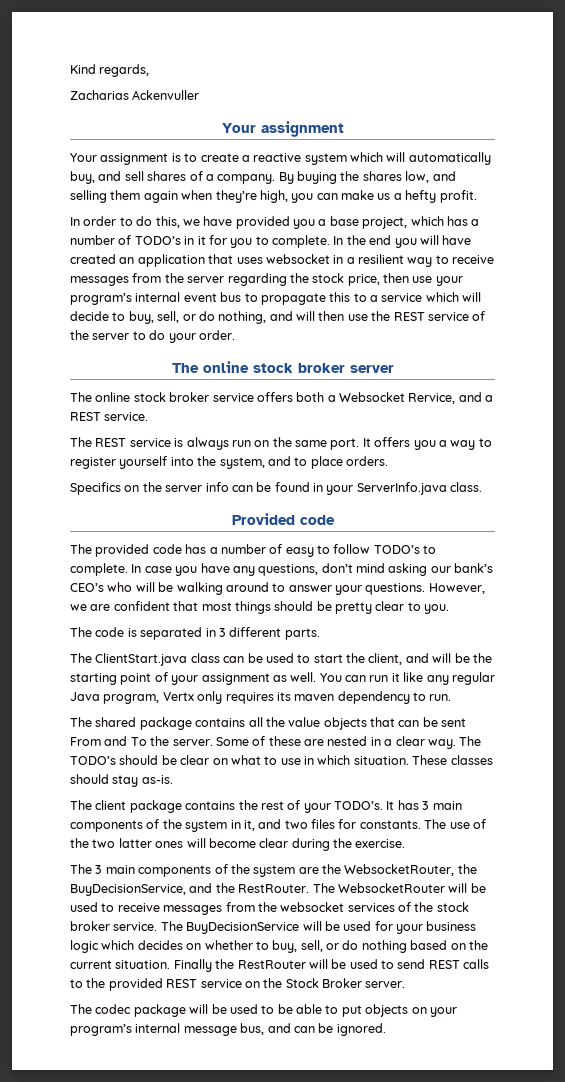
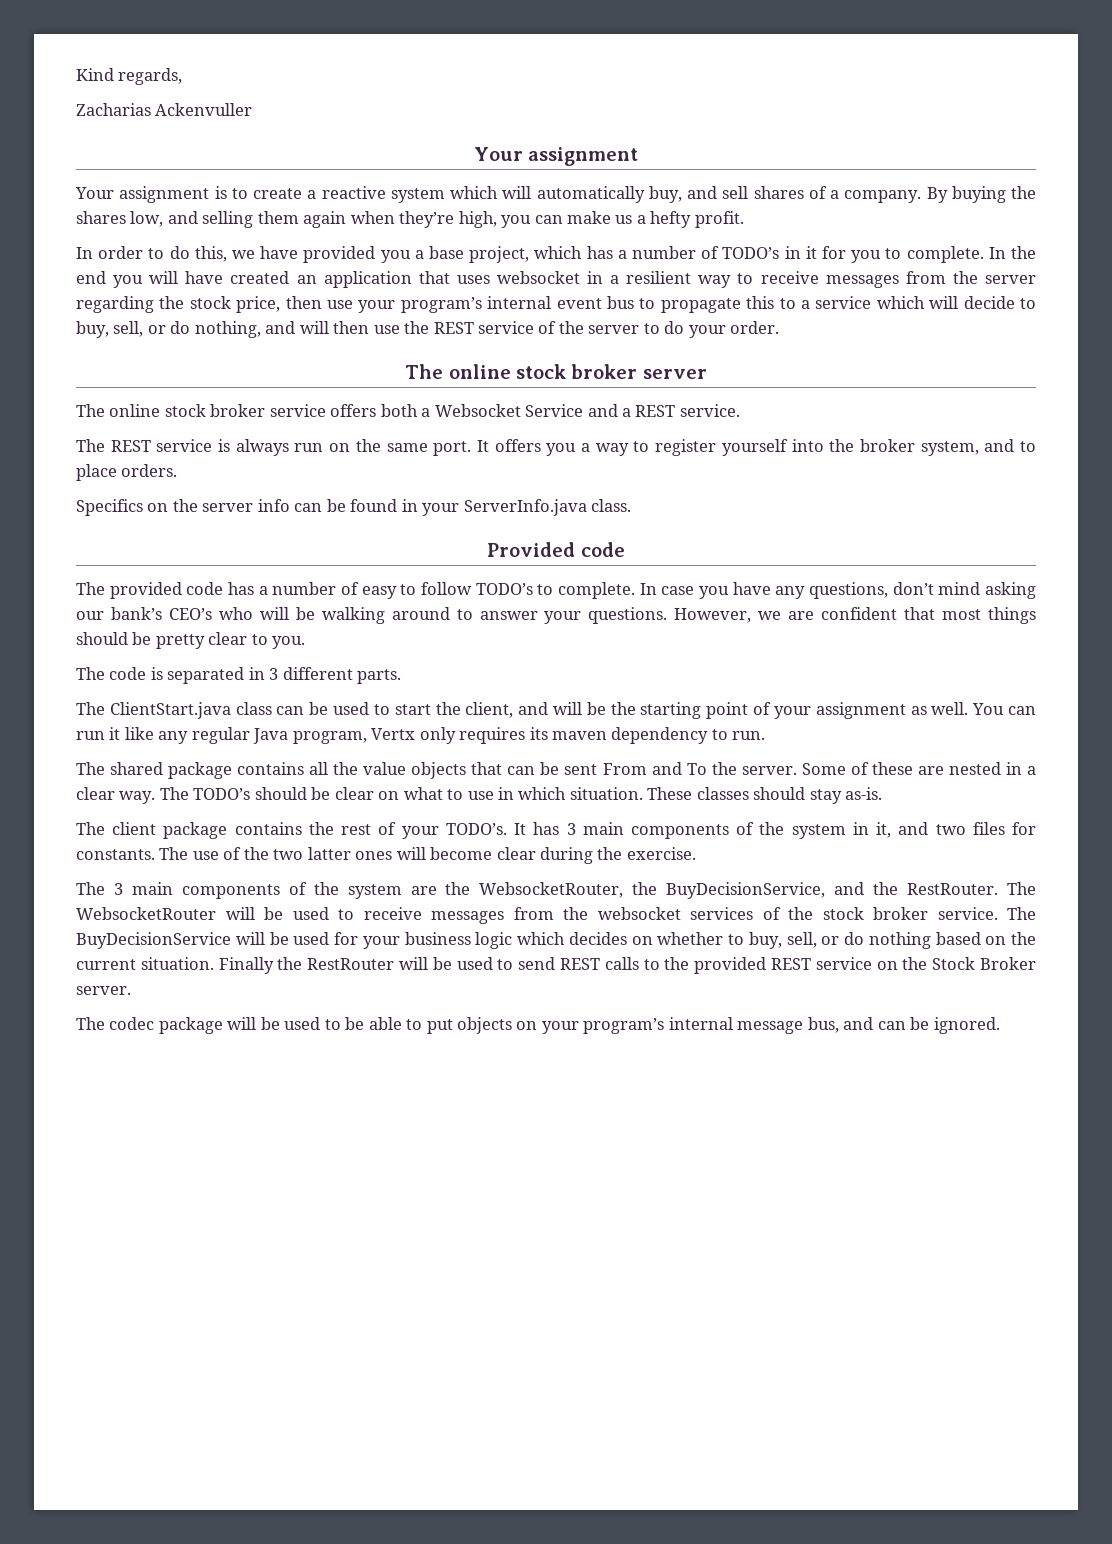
- The online stock broker service offers both a Websocket Rervice, and a REST service.
+ The online stock broker service offers both a Websocket Service and a REST service.
- It offers you a way to register yourself into the system, and to place orders.
+ It offers you a way to register yourself into the broker system, and to place orders.

